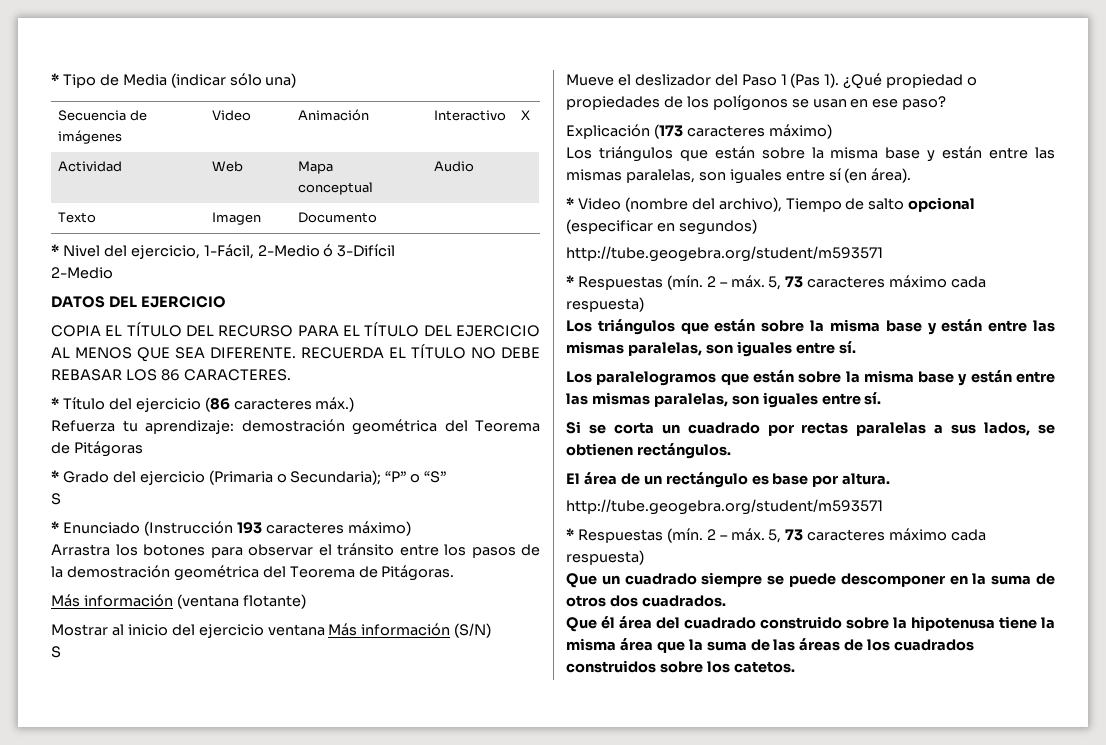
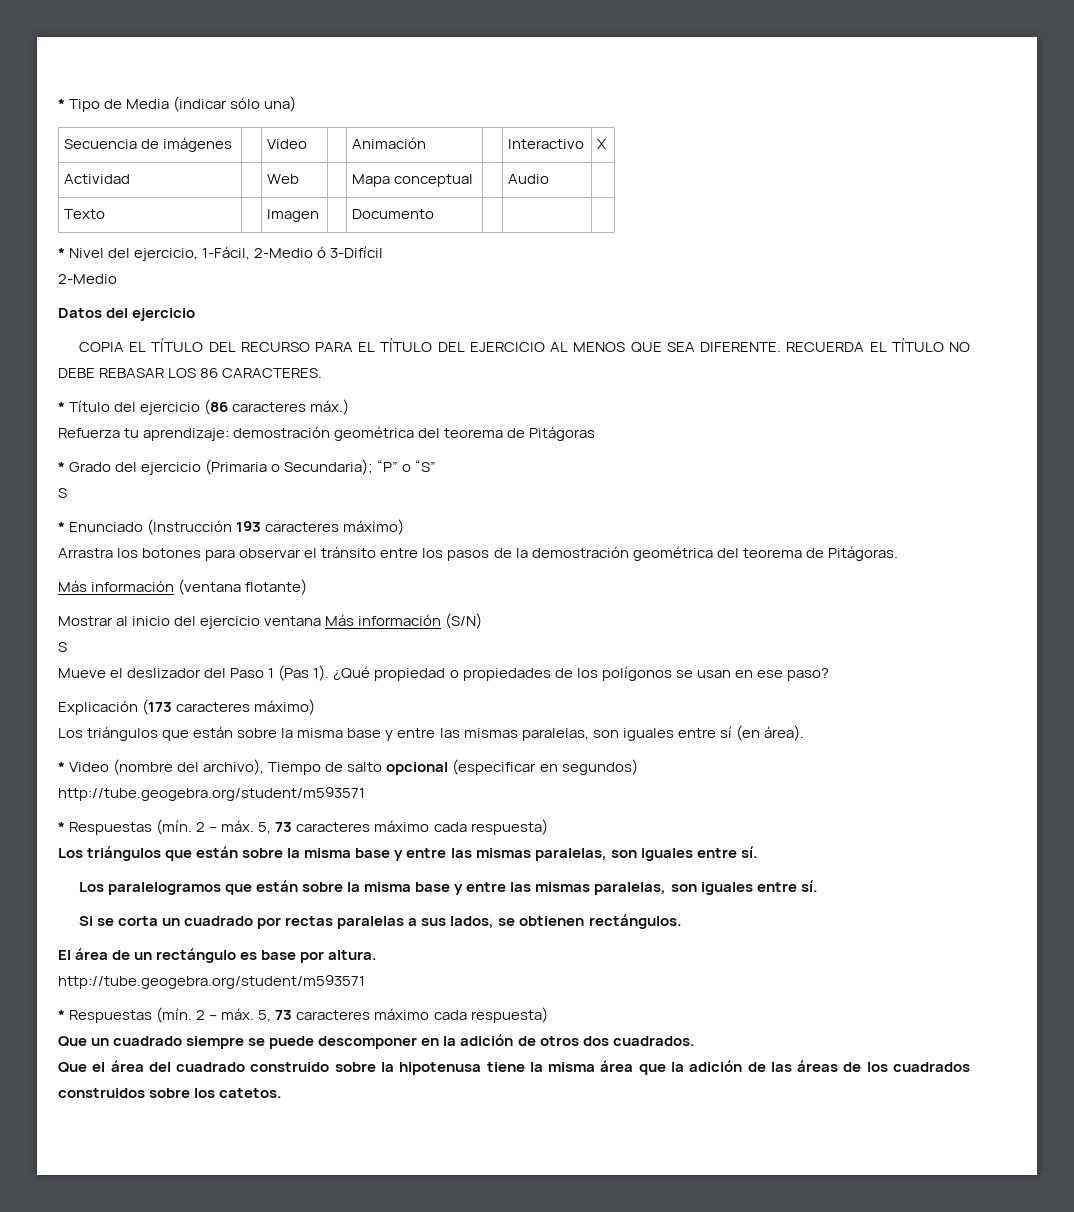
- DATOS DEL EJERCICIO
+ Datos del ejercicio
- Refuerza tu aprendizaje: demostración geométrica del Teorema de Pitágoras
+ Refuerza tu aprendizaje: demostración geométrica del teorema de Pitágoras
- Arrastra los botones para observar el tránsito entre los pasos de la demostración geométrica del Teorema de Pitágoras.
+ Arrastra los botones para observar el tránsito entre los pasos de la demostración geométrica del teorema de Pitágoras.
- Los triángulos que están sobre la misma base y están entre las mismas paralelas, son iguales entre sí (en área).
+ Los triángulos que están sobre la misma base y entre las mismas paralelas, son iguales entre sí (en área).
- Los triángulos que están sobre la misma base y están entre las mismas paralelas, son iguales entre sí.
+ Los triángulos que están sobre la misma base y entre las mismas paralelas, son iguales entre sí.
- Los paralelogramos que están sobre la misma base y están entre las mismas paralelas, son iguales entre sí.
+ Los paralelogramos que están sobre la misma base y entre las mismas paralelas, son iguales entre sí.
- Que un cuadrado siempre se puede descomponer en la suma de otros dos cuadrados.
+ Que un cuadrado siempre se puede descomponer en la adición de otros dos cuadrados.
- Que él área del cuadrado construido sobre la hipotenusa tiene la misma área que la suma de las áreas de los cuadrados construidos sobre los catetos.
+ Que el área del cuadrado construido sobre la hipotenusa tiene la misma área que la adición de las áreas de los cuadrados construidos sobre los catetos.

